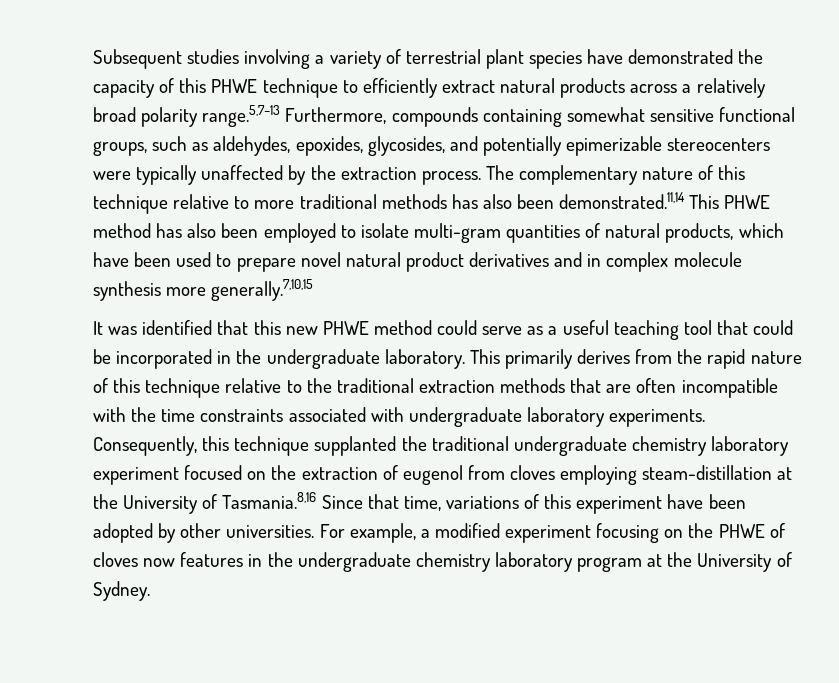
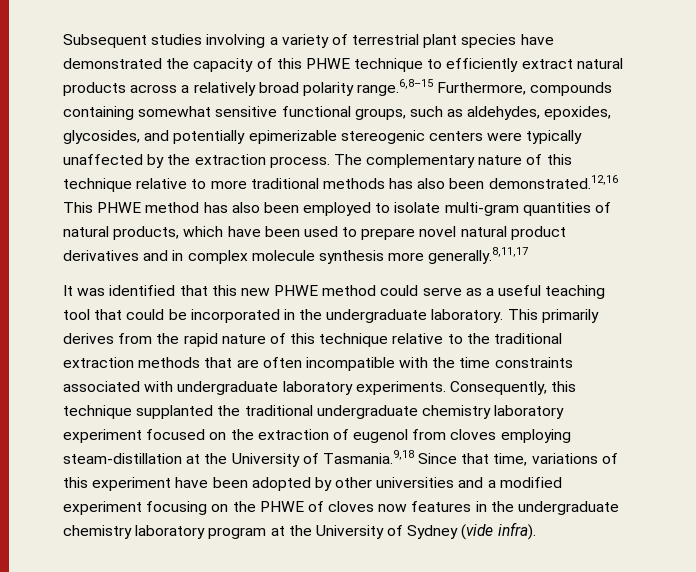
- Subsequent studies involving a variety of terrestrial plant species have demonstrated the capacity of this PHWE technique to efficiently extract natural products across a relatively broad polarity range.5,7–13 Furthermore, compounds containing somewhat sensitive functional groups, such as aldehydes, epoxides, glycosides, and potentially epimerizable stereocenters were typically unaffected by the extraction process.
+ Subsequent studies involving a variety of terrestrial plant species have demonstrated the capacity of this PHWE technique to efficiently extract natural products across a relatively broad polarity range.6,8–15 Furthermore, compounds containing somewhat sensitive functional groups, such as aldehydes, epoxides, glycosides, and potentially epimerizable stereogenic centers were typically unaffected by the extraction process.
- The complementary nature of this technique relative to more traditional methods has also been demonstrated.11,14 This PHWE method has also been employed to isolate multi-gram quantities of natural products, which have been used to prepare novel natural product derivatives and in complex molecule synthesis more generally.7,10,15
+ The complementary nature of this technique relative to more traditional methods has also been demonstrated.12,16 This PHWE method has also been employed to isolate multi-gram quantities of natural products, which have been used to prepare novel natural product derivatives and in complex molecule synthesis more generally.8,11,17
- Consequently, this technique supplanted the traditional undergraduate chemistry laboratory experiment focused on the extraction of eugenol from cloves employing steam-distillation at the University of Tasmania.8,16 Since that time, variations of this experiment have been adopted by other universities. For example, a modified experiment focusing on the PHWE of cloves now features in the undergraduate chemistry laboratory program at the University of Sydney.
+ Consequently, this technique supplanted the traditional undergraduate chemistry laboratory experiment focused on the extraction of eugenol from cloves employing steam-distillation at the University of Tasmania.9,18 Since that time, variations of this experiment have been adopted by other universities and a modified experiment focusing on the PHWE of cloves now features in the undergraduate chemistry laboratory program at the University of Sydney (vide infra).

